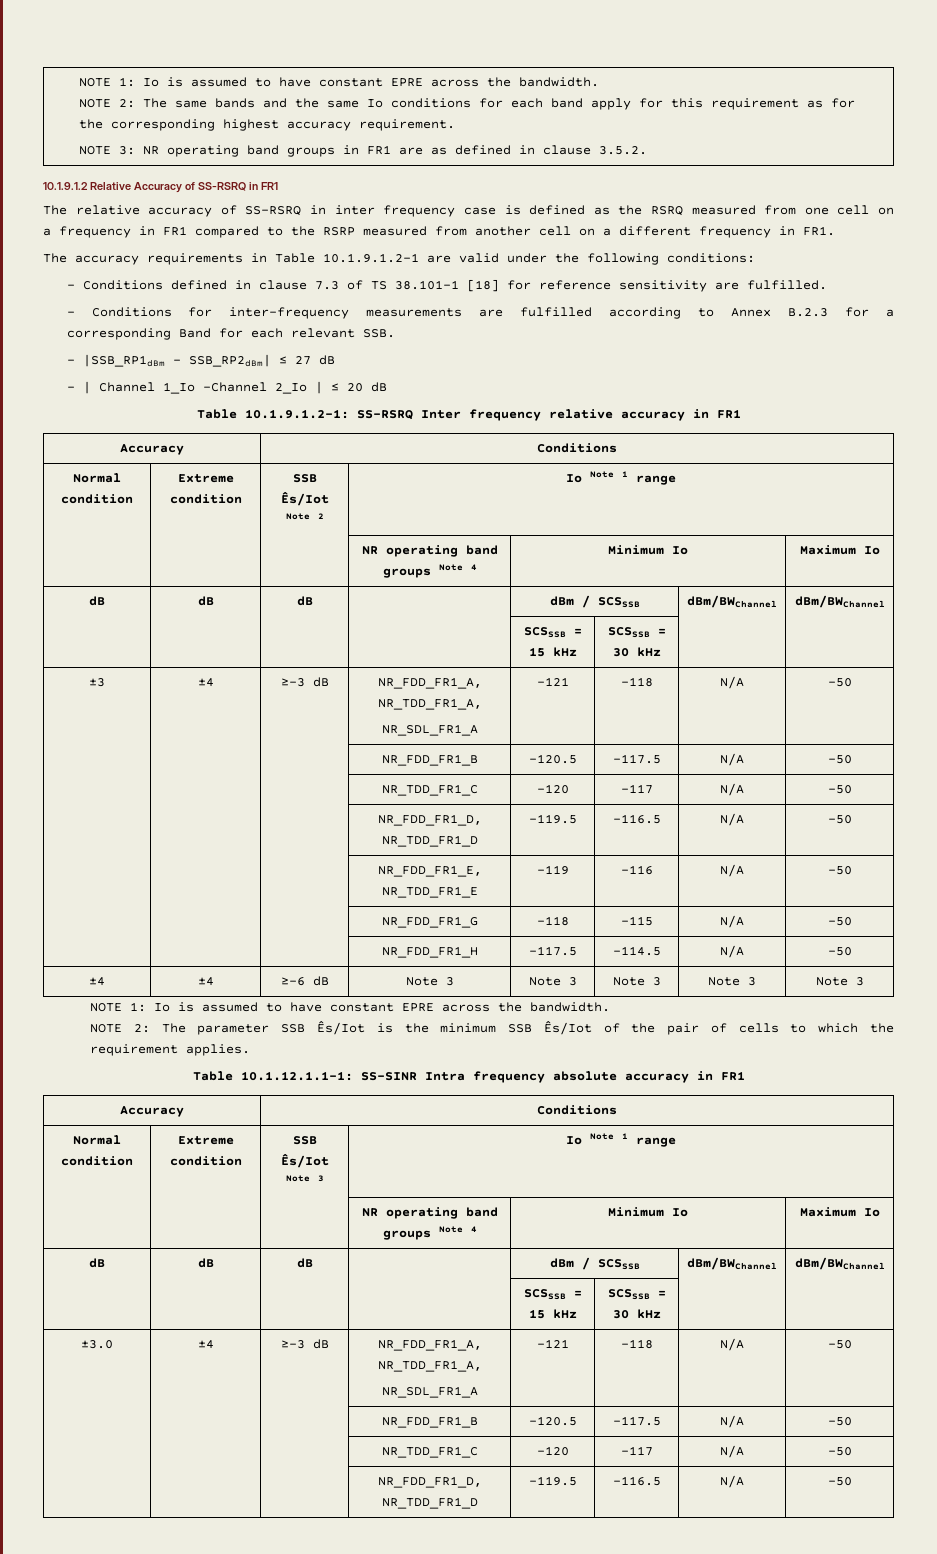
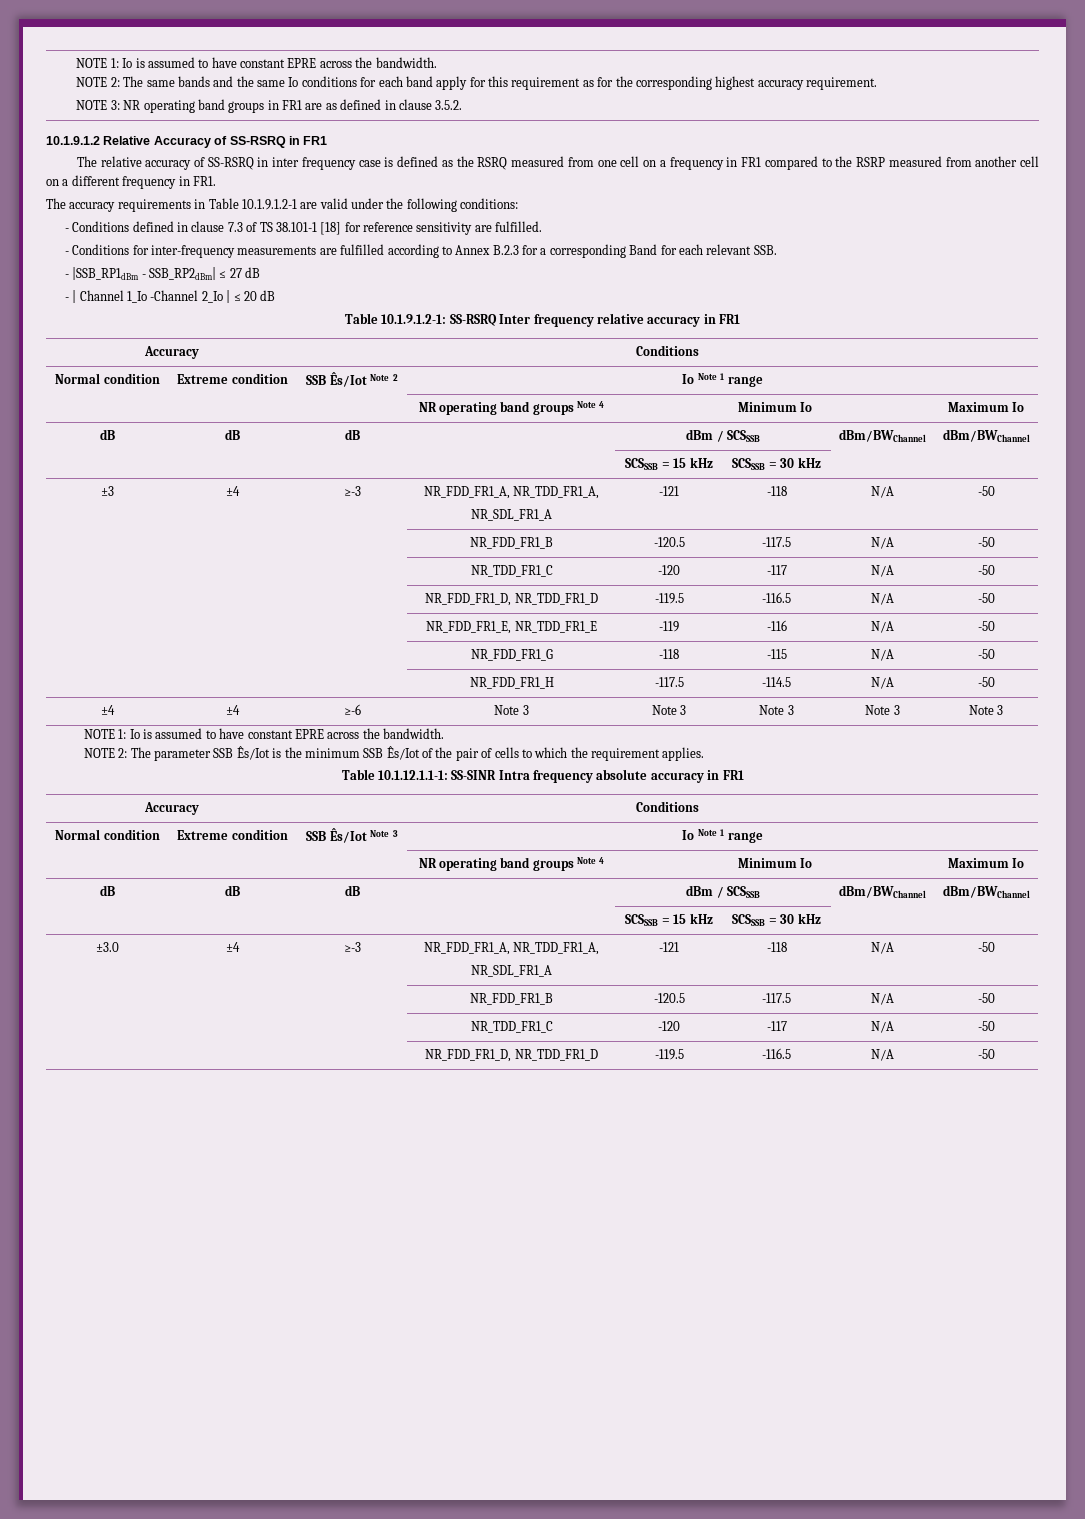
- ±3 | ±4 | ≥-3 dB | NR_FDD_FR1_A, NR_TDD_FR1_A,
+ ±3 | ±4 | ≥-3 | NR_FDD_FR1_A, NR_TDD_FR1_A,
- ±4 | ±4 | ≥-6 dB | Note 3 | Note 3 | Note 3 | Note 3 | Note 3
+ ±4 | ±4 | ≥-6 | Note 3 | Note 3 | Note 3 | Note 3 | Note 3
- ±3.0 | ±4 | ≥-3 dB | NR_FDD_FR1_A, NR_TDD_FR1_A,
+ ±3.0 | ±4 | ≥-3 | NR_FDD_FR1_A, NR_TDD_FR1_A,

